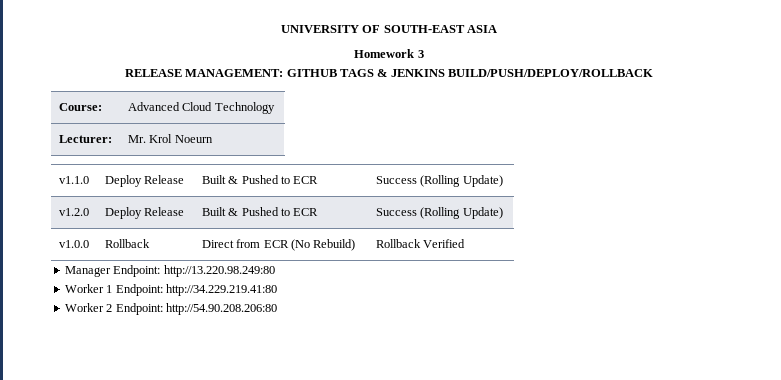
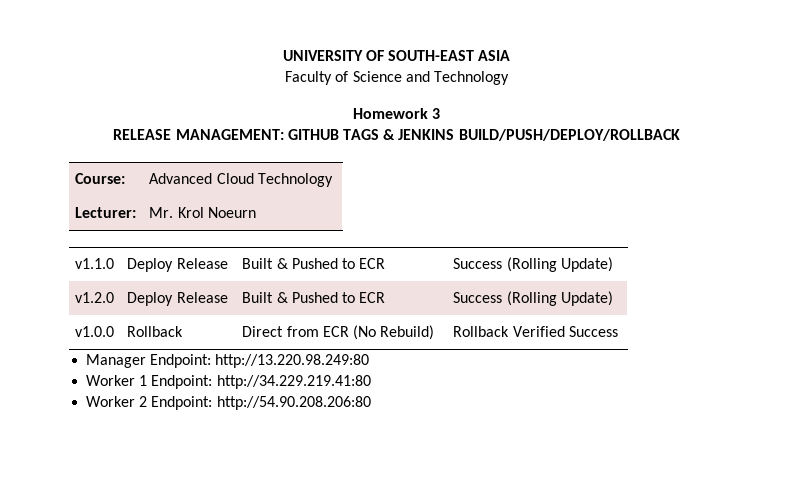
+ Faculty of Science and Technology
- v1.0.0 | Rollback | Direct from ECR (No Rebuild) | Rollback Verified
+ v1.0.0 | Rollback | Direct from ECR (No Rebuild) | Rollback Verified Success

